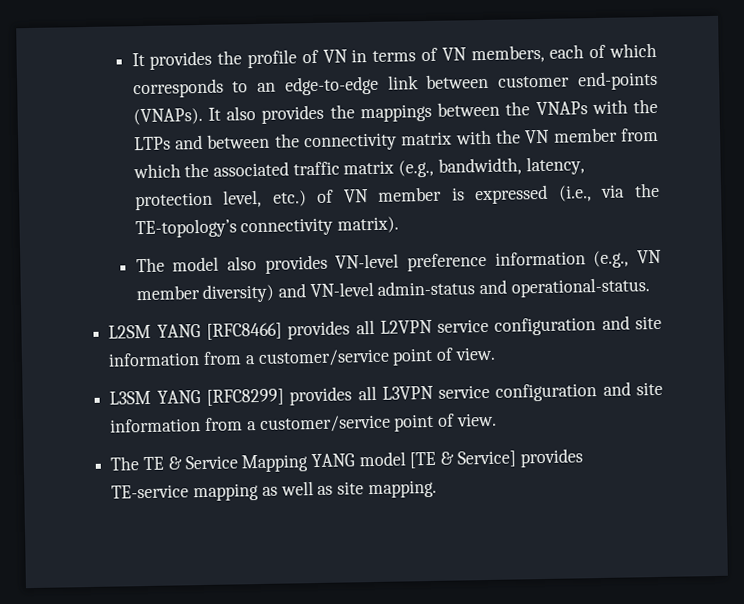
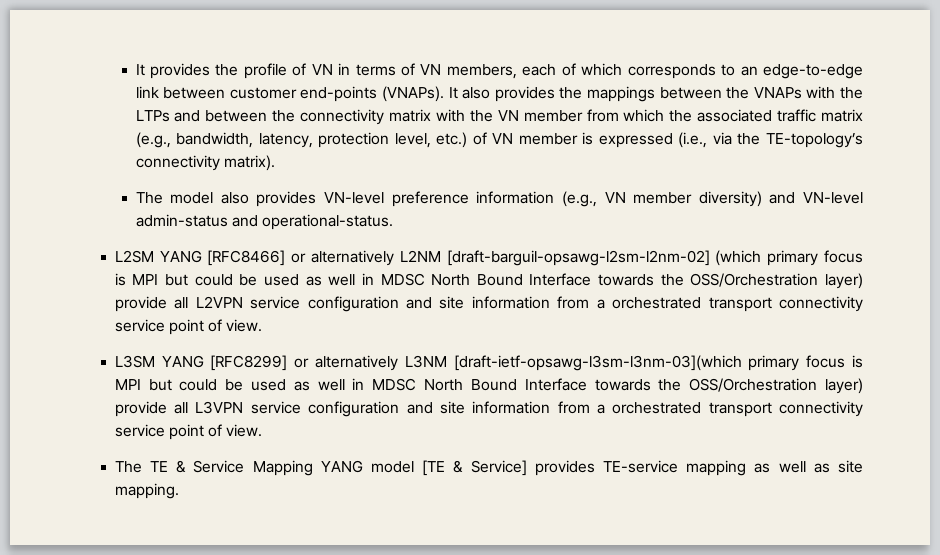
- L2SM YANG [RFC8466] provides all L2VPN service configuration and site information from a customer/service point of view.
+ L2SM YANG [RFC8466] or alternatively L2NM [draft-barguil-opsawg-l2sm-l2nm-02] (which primary focus is MPI but could be used as well in MDSC North Bound Interface towards the OSS/Orchestration layer) provide all L2VPN service configuration and site information from a orchestrated transport connectivity service point of view.
- L3SM YANG [RFC8299] provides all L3VPN service configuration and site information from a customer/service point of view.
+ L3SM YANG [RFC8299] or alternatively L3NM [draft-ietf-opsawg-l3sm-l3nm-03](which primary focus is MPI but could be used as well in MDSC North Bound Interface towards the OSS/Orchestration layer) provide all L3VPN service configuration and site information from a orchestrated transport connectivity service point of view.

